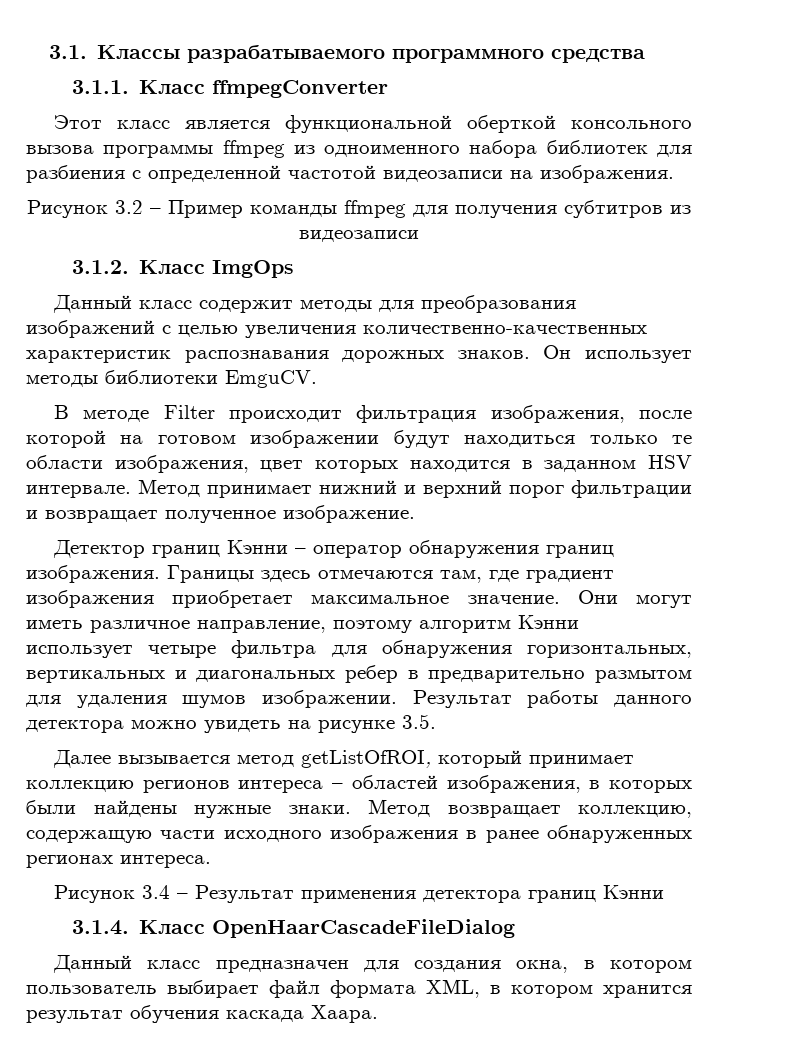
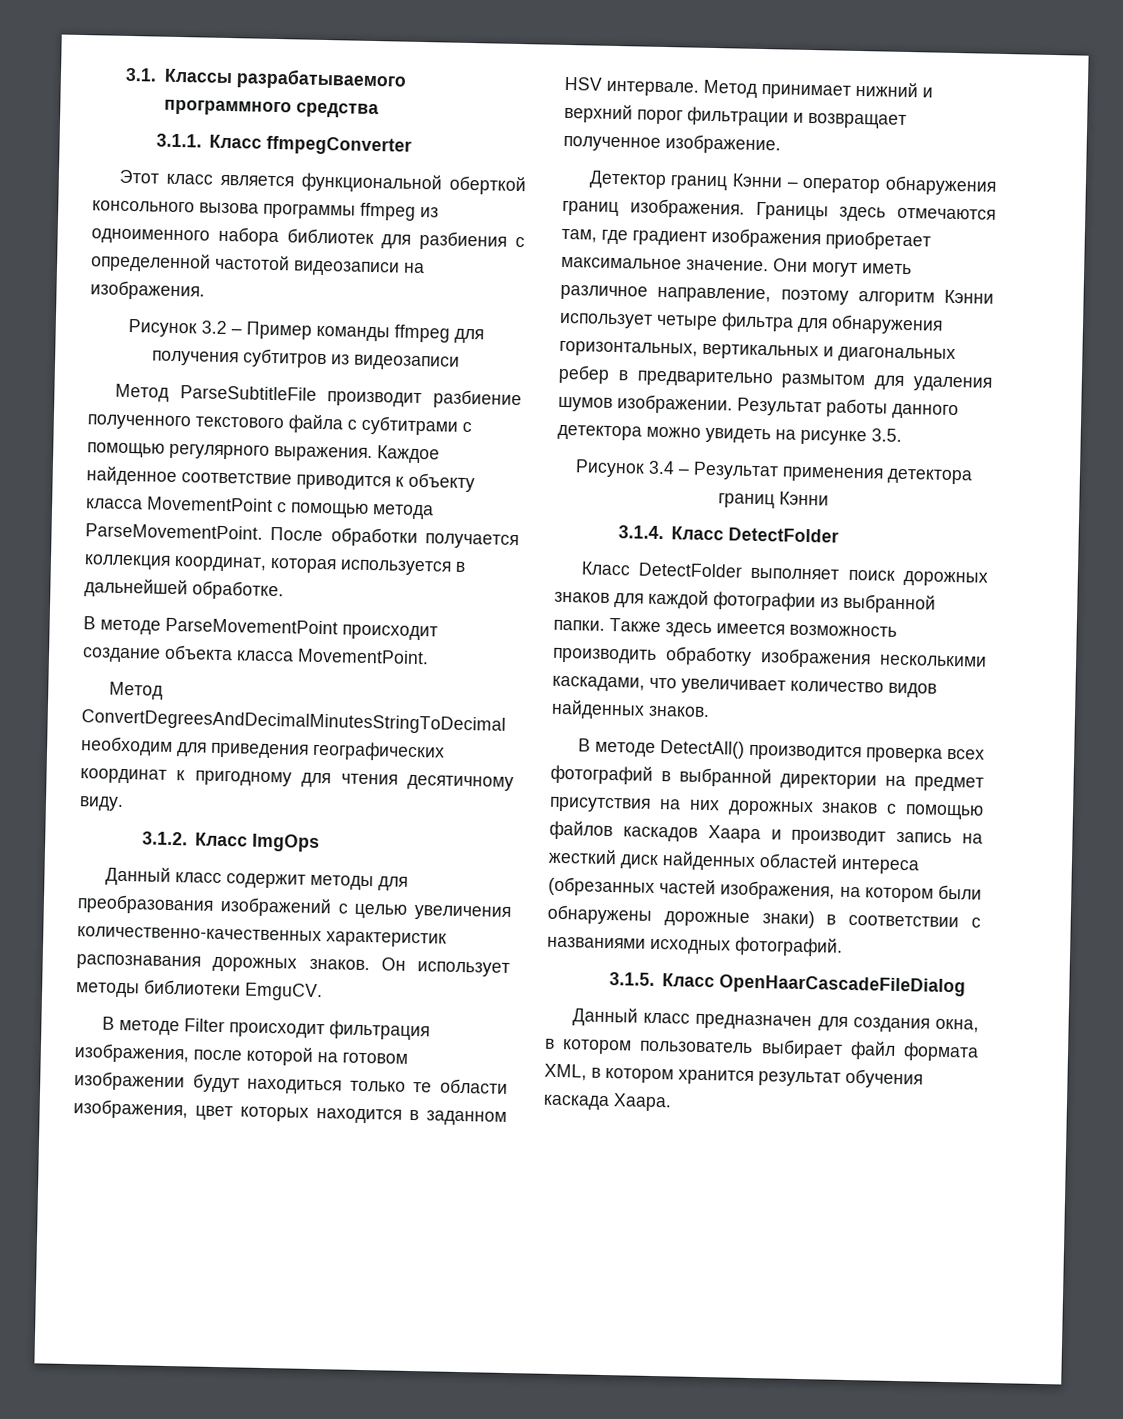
+ Метод ParseSubtitleFile производит разбиение полученного текстового файла с субтитрами с помощью регулярного выражения. Каждое найденное соответствие приводится к объекту класса MovementPoint с помощью метода ParseMovementPoint. После обработки получается коллекция координат, которая используется в дальнейшей обработке.
+ В методе ParseMovementPoint происходит создание объекта класса MovementPoint.
+ Метод ConvertDegreesAndDecimalMinutesStringToDecimal необходим для приведения географических координат к пригодному для чтения десятичному виду.
- Далее вызывается метод getListOfROI, который принимает коллекцию регионов интереса – областей изображения, в которых были найдены нужные знаки. Метод возвращает коллекцию, содержащую части исходного изображения в ранее обнаруженных регионах интереса.
- 3.1.4. Класс OpenHaarCascadeFileDialog
+ 3.1.4. Класс DetectFolder
+ Класс DetectFolder выполняет поиск дорожных знаков для каждой фотографии из выбранной папки. Также здесь имеется возможность производить обработку изображения несколькими каскадами, что увеличивает количество видов найденных знаков.
+ В методе DetectAll() производится проверка всех фотографий в выбранной директории на предмет присутствия на них дорожных знаков с помощью файлов каскадов Хаара и производит запись на жесткий диск найденных областей интереса (обрезанных частей изображения, на котором были обнаружены дорожные знаки) в соответствии с названиями исходных фотографий.
+ 3.1.5. Класс OpenHaarCascadeFileDialog

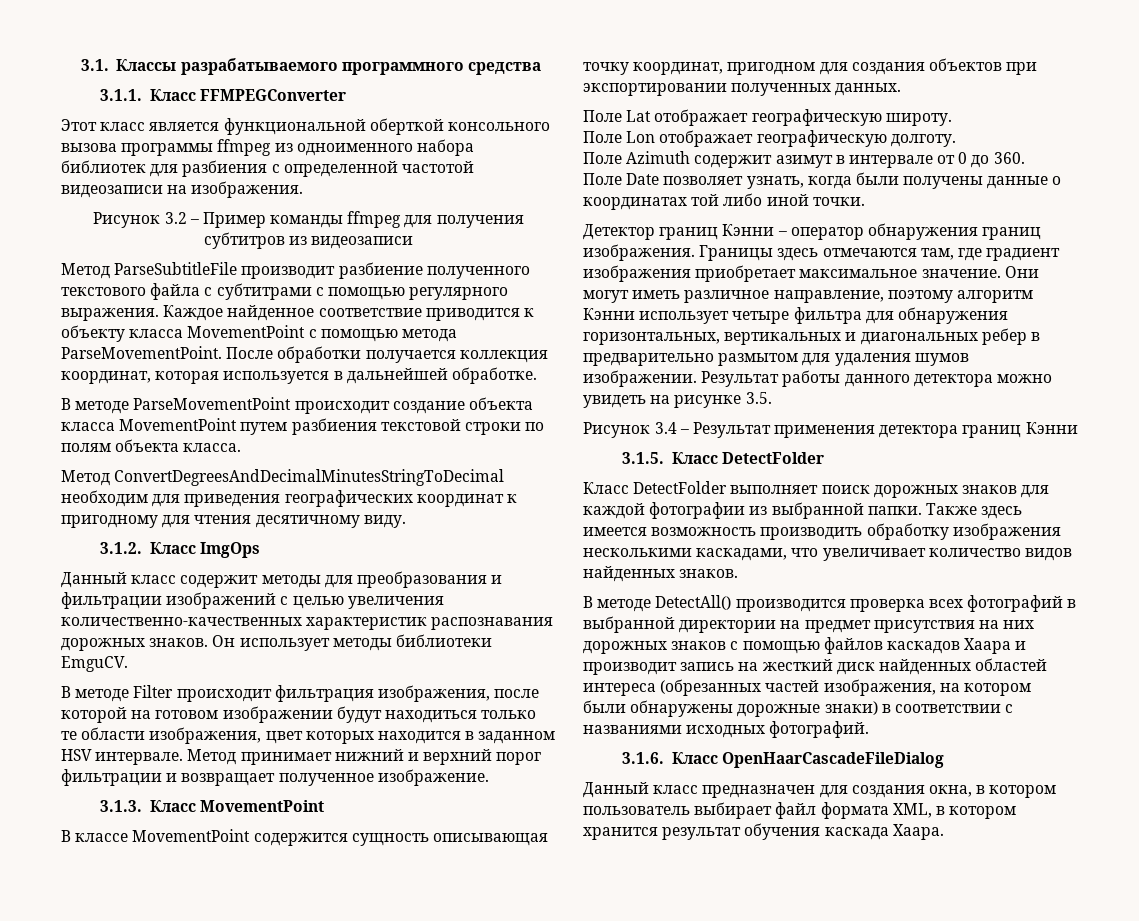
- 3.1.1. Класс ffmpegConverter
+ 3.1.1. Класс FFMPEGConverter
- В методе ParseMovementPoint происходит создание объекта класса MovementPoint.
+ В методе ParseMovementPoint происходит создание объекта класса MovementPoint путем разбиения текстовой строки по полям объекта класса.
- Данный класс содержит методы для преобразования изображений с целью увеличения количественно-качественных характеристик распознавания дорожных знаков.
+ Данный класс содержит методы для преобразования и фильтрации изображений с целью увеличения количественно-качественных характеристик распознавания дорожных знаков.
+ 3.1.3. Класс MovementPoint
+ В классе MovementPoint содержится сущность описывающая точку координат, пригодном для создания объектов при экспортировании полученных данных.
+ Поле Lat отображает географическую широту.
+ Поле Lon отображает географическую долготу.
+ Поле Azimuth содержит азимут в интервале от 0 до 360.
+ Поле Date позволяет узнать, когда были получены данные о координатах той либо иной точки.
- 3.1.4. Класс DetectFolder
+ 3.1.5. Класс DetectFolder
- 3.1.5. Класс OpenHaarCascadeFileDialog
+ 3.1.6. Класс OpenHaarCascadeFileDialog

